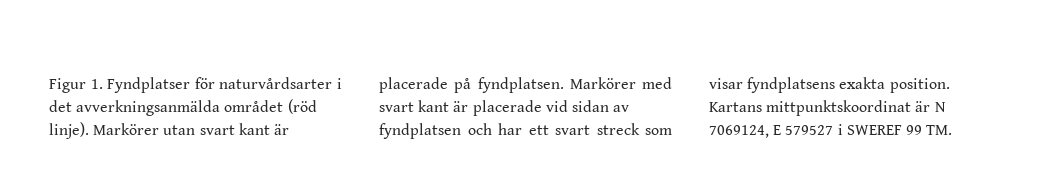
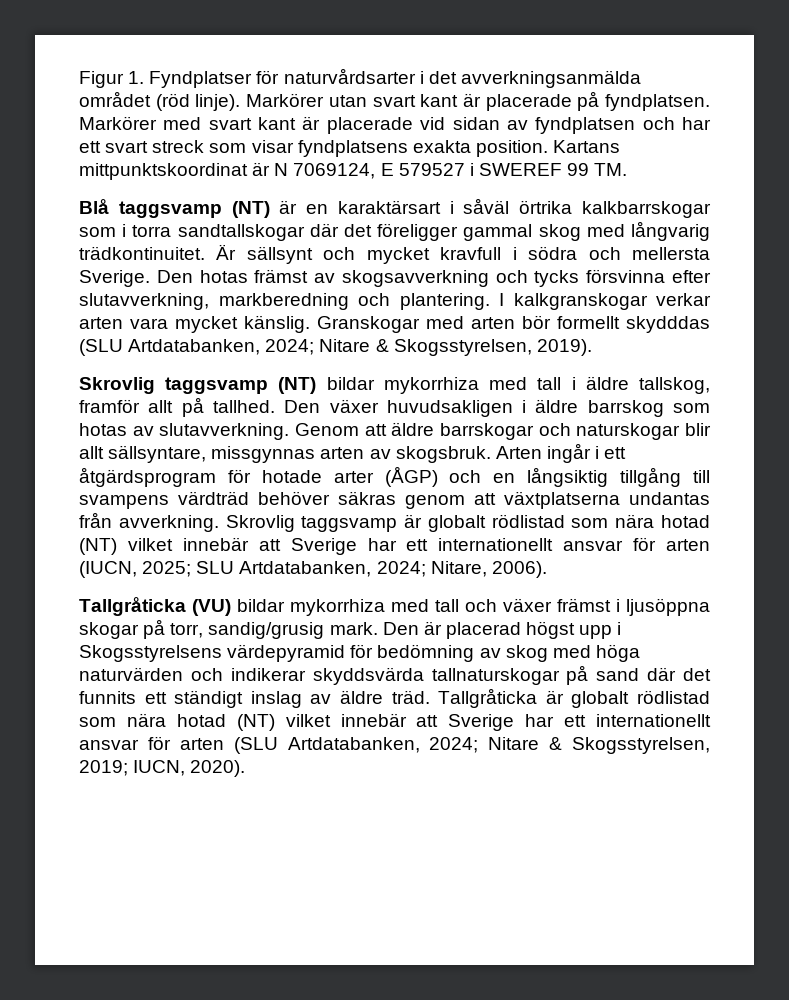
+ Blå taggsvamp (NT) är en karaktärsart i såväl örtrika kalkbarrskogar som i torra sandtallskogar där det föreligger gammal skog med långvarig trädkontinuitet. Är sällsynt och mycket kravfull i södra och mellersta Sverige. Den hotas främst av skogsavverkning och tycks försvinna efter slutavverkning, markberedning och plantering. I kalkgranskogar verkar arten vara mycket känslig. Granskogar med arten bör formellt skydddas (SLU Artdatabanken, 2024; Nitare & Skogsstyrelsen, 2019).
+ Skrovlig taggsvamp (NT) bildar mykorrhiza med tall i äldre tallskog, framför allt på tallhed. Den växer huvudsakligen i äldre barrskog som hotas av slutavverkning. Genom att äldre barrskogar och naturskogar blir allt sällsyntare, missgynnas arten av skogsbruk. Arten ingår i ett åtgärdsprogram för hotade arter (ÅGP) och en långsiktig tillgång till svampens värdträd behöver säkras genom att växtplatserna undantas från avverkning. Skrovlig taggsvamp är globalt rödlistad som nära hotad (NT) vilket innebär att Sverige har ett internationellt ansvar för arten (IUCN, 2025; SLU Artdatabanken, 2024; Nitare, 2006).
+ Tallgråticka (VU) bildar mykorrhiza med tall och växer främst i ljusöppna skogar på torr, sandig/grusig mark. Den är placerad högst upp i Skogsstyrelsens värdepyramid för bedömning av skog med höga naturvärden och indikerar skyddsvärda tallnaturskogar på sand där det funnits ett ständigt inslag av äldre träd. Tallgråticka är globalt rödlistad som nära hotad (NT) vilket innebär att Sverige har ett internationellt ansvar för arten (SLU Artdatabanken, 2024; Nitare & Skogsstyrelsen, 2019; IUCN, 2020).

